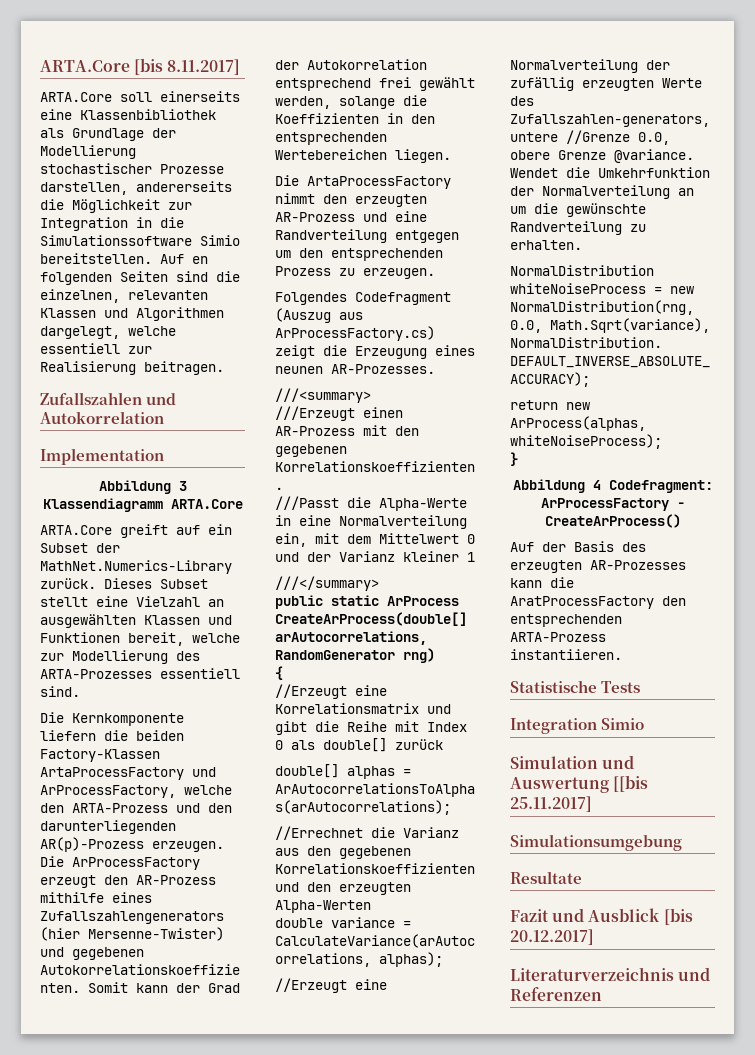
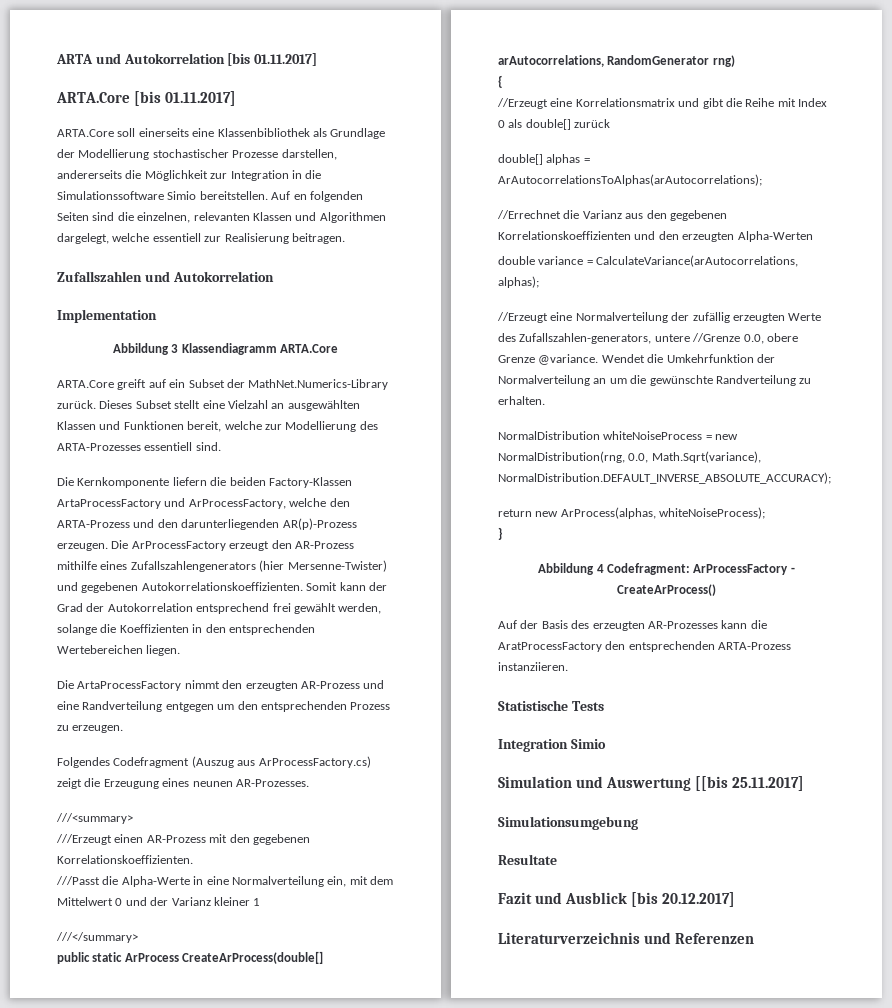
+ ARTA und Autokorrelation [bis 01.11.2017]
- ARTA.Core [bis 8.11.2017]
+ ARTA.Core [bis 01.11.2017]
- Auf der Basis des erzeugten AR-Prozesses kann die AratProcessFactory den entsprechenden ARTA-Prozess instantiieren.
+ Auf der Basis des erzeugten AR-Prozesses kann die AratProcessFactory den entsprechenden ARTA-Prozess instanziieren.

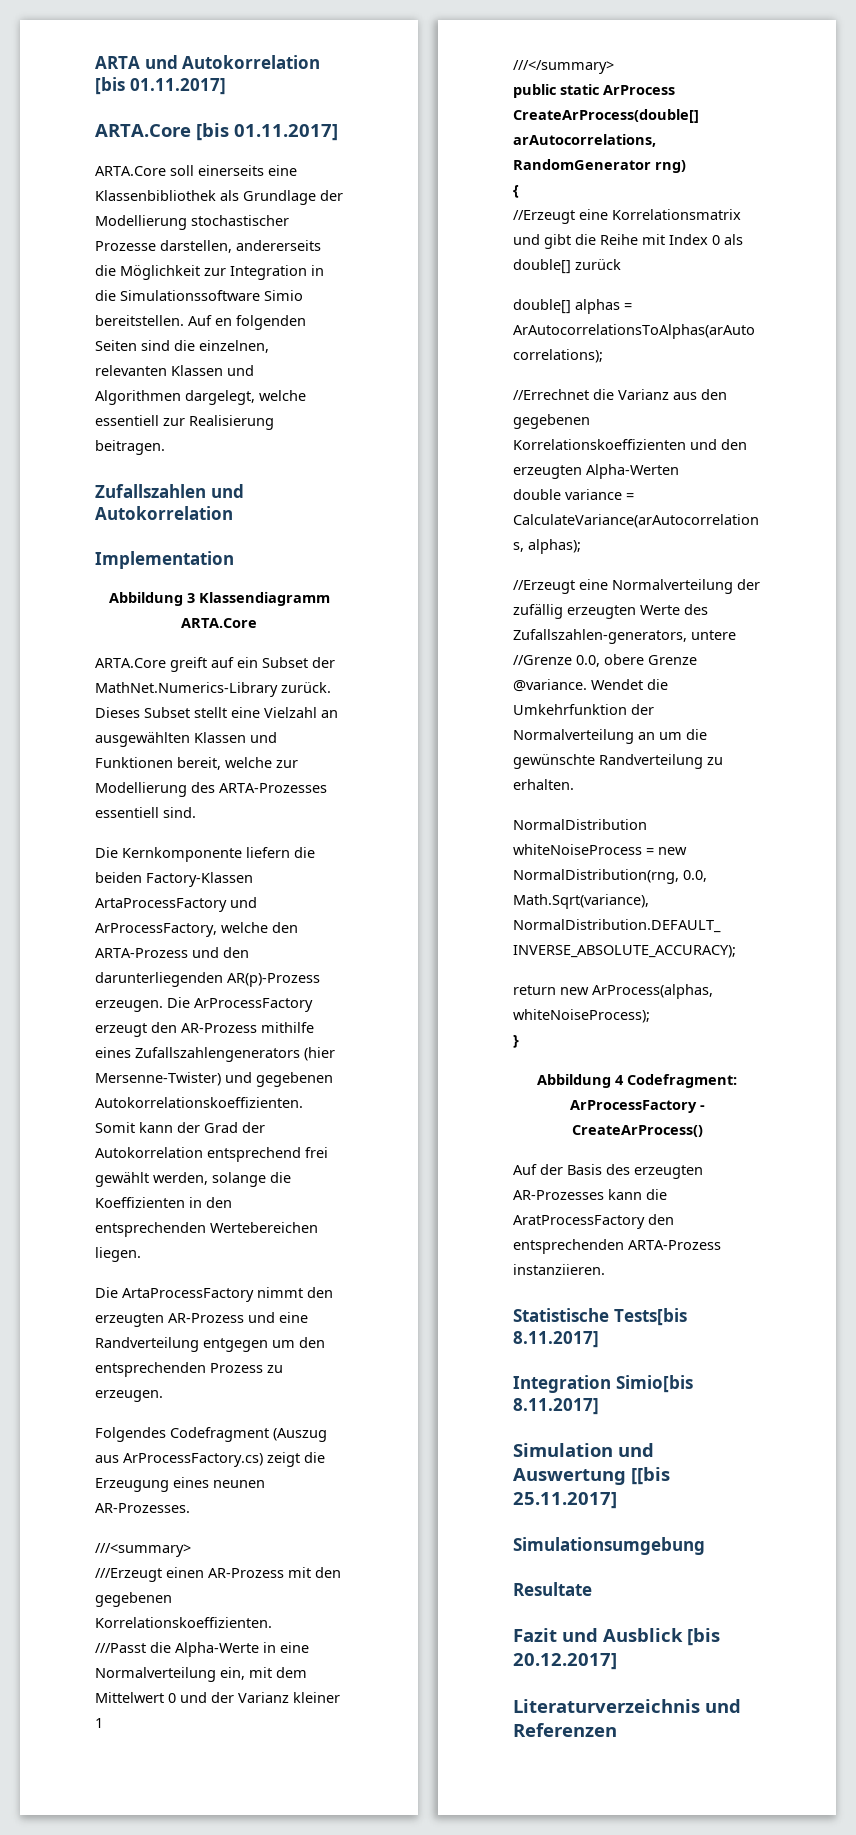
- Statistische Tests
- Integration Simio
+ Statistische Tests[bis 8.11.2017]
+ Integration Simio[bis 8.11.2017]

